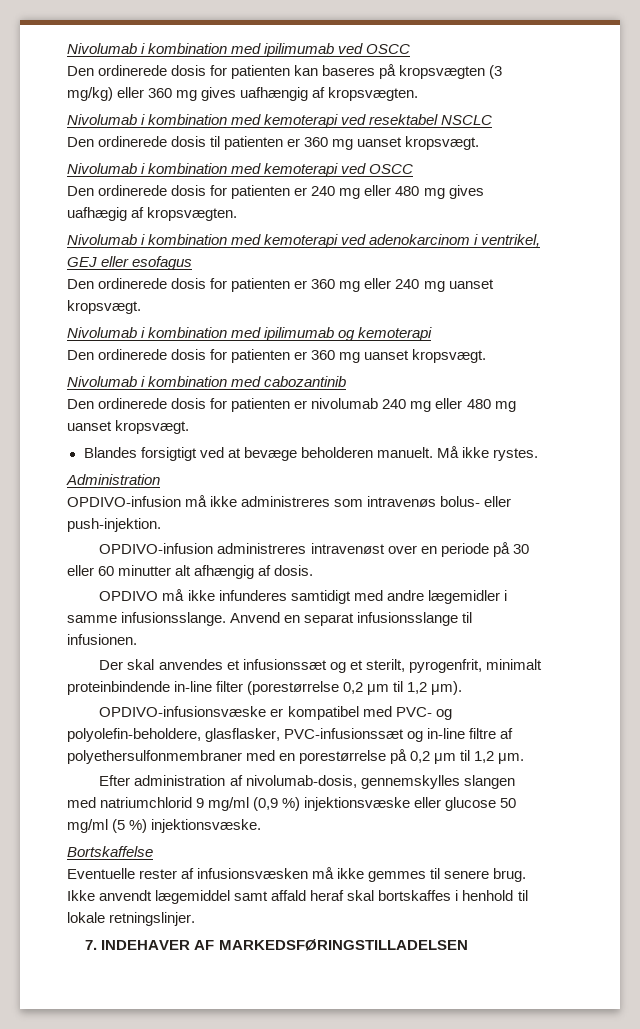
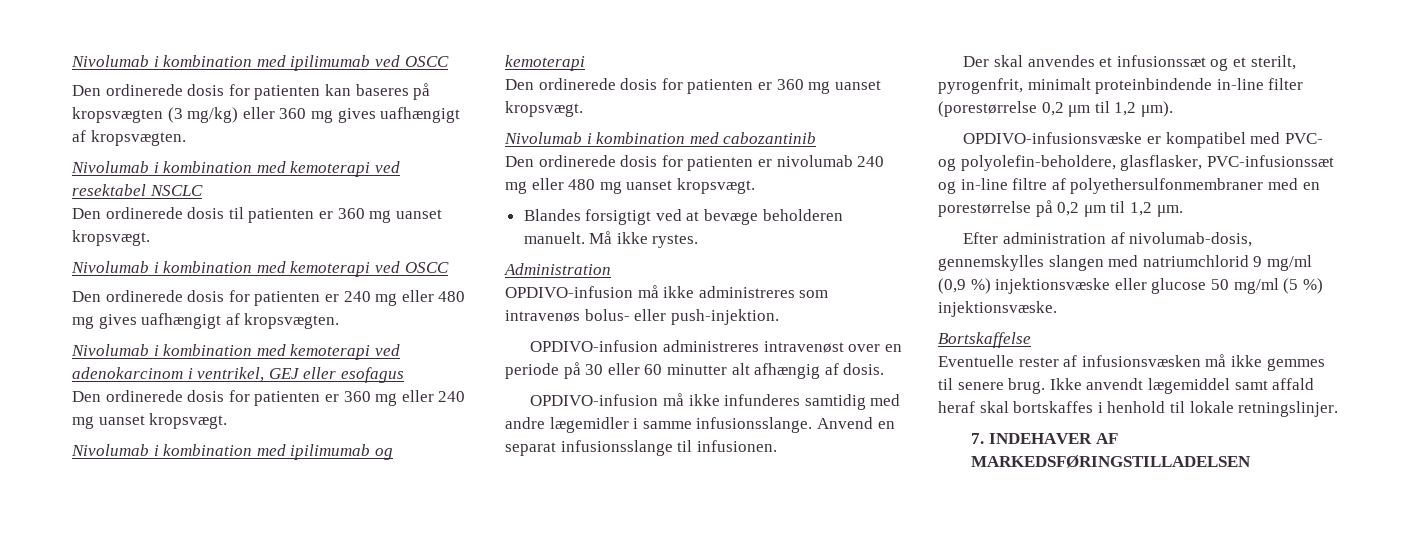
- Den ordinerede dosis for patienten kan baseres på kropsvægten (3 mg/kg) eller 360 mg gives uafhængig af kropsvægten.
+ Den ordinerede dosis for patienten kan baseres på kropsvægten (3 mg/kg) eller 360 mg gives uafhængigt af kropsvægten.
- Den ordinerede dosis for patienten er 240 mg eller 480 mg gives uafhægig af kropsvægten.
+ Den ordinerede dosis for patienten er 240 mg eller 480 mg gives uafhængigt af kropsvægten.
- OPDIVO må ikke infunderes samtidigt med andre lægemidler i samme infusionsslange.
+ OPDIVO-infusion må ikke infunderes samtidig med andre lægemidler i samme infusionsslange.

